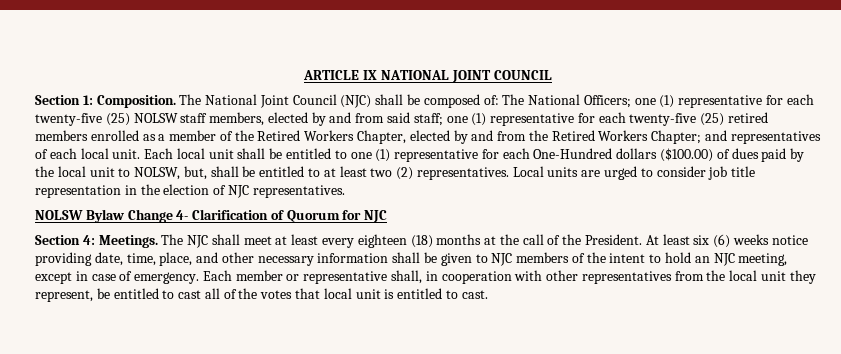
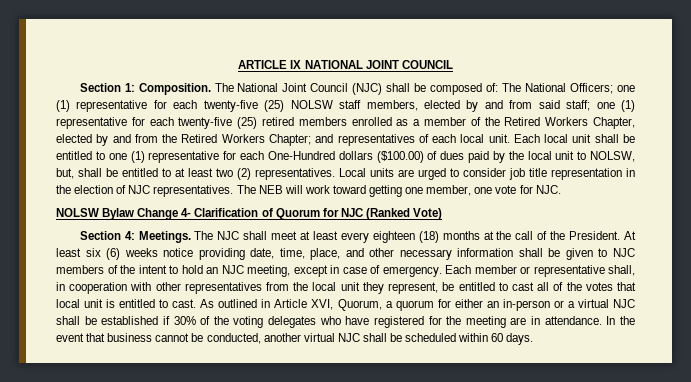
+ The NEB will work toward getting one member, one vote for NJC.
- NOLSW Bylaw Change 4- Clarification of Quorum for NJC
+ NOLSW Bylaw Change 4- Clarification of Quorum for NJC (Ranked Vote)
+ As outlined in Article XVI, Quorum, a quorum for either an in-person or a virtual NJC shall be established if 30% of the voting delegates who have registered for the meeting are in attendance. In the event that business cannot be conducted, another virtual NJC shall be scheduled within 60 days.

